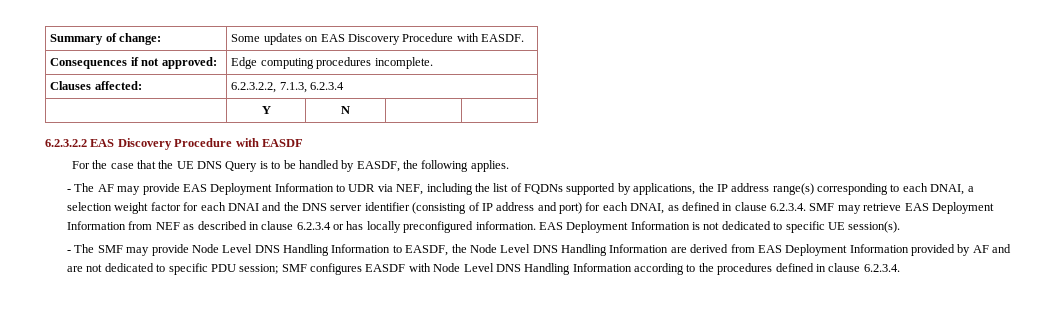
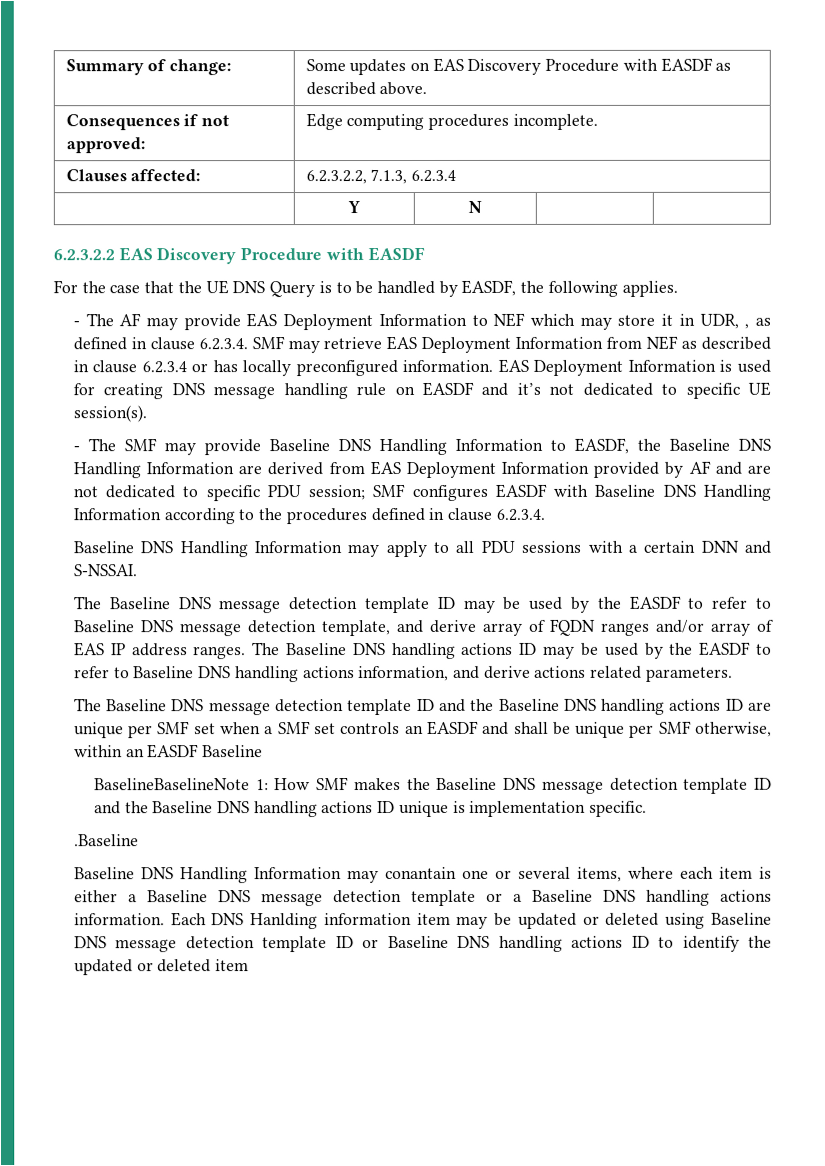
- Summary of change: | Some updates on EAS Discovery Procedure with EASDF.
+ Summary of change: | Some updates on EAS Discovery Procedure with EASDF as described above.
- - The AF may provide EAS Deployment Information to UDR via NEF, including the list of FQDNs supported by applications, the IP address range(s) corresponding to each DNAI, a selection weight factor for each DNAI and the DNS server identifier (consisting of IP address and port) for each DNAI, as defined in clause 6.2.3.4. SMF may retrieve EAS Deployment Information from NEF as described in clause 6.2.3.4 or has locally preconfigured information.
+ - The AF may provide EAS Deployment Information to NEF which may store it in UDR, , as defined in clause 6.2.3.4. SMF may retrieve EAS Deployment Information from NEF as described in clause 6.2.3.4 or has locally preconfigured information.
- EAS Deployment Information is not dedicated to specific UE session(s).
+ EAS Deployment Information is used for creating DNS message handling rule on EASDF and it’s not dedicated to specific UE session(s).
- - The SMF may provide Node Level DNS Handling Information to EASDF, the Node Level DNS Handling Information are derived from EAS Deployment Information provided by AF and are not dedicated to specific PDU session; SMF configures EASDF with Node Level DNS Handling Information according to the procedures defined in clause 6.2.3.4.
+ - The SMF may provide Baseline DNS Handling Information to EASDF, the Baseline DNS Handling Information are derived from EAS Deployment Information provided by AF and are not dedicated to specific PDU session; SMF configures EASDF with Baseline DNS Handling Information according to the procedures defined in clause 6.2.3.4.
+ Baseline DNS Handling Information may apply to all PDU sessions with a certain DNN and S-NSSAI.
+ The Baseline DNS message detection template ID may be used by the EASDF to refer to Baseline DNS message detection template, and derive array of FQDN ranges and/or array of EAS IP address ranges. The Baseline DNS handling actions ID may be used by the EASDF to refer to Baseline DNS handling actions information, and derive actions related parameters.
+ The Baseline DNS message detection template ID and the Baseline DNS handling actions ID are unique per SMF set when a SMF set controls an EASDF and shall be unique per SMF otherwise, within an EASDF Baseline
+ BaselineBaselineNote 1: How SMF makes the Baseline DNS message detection template ID and the Baseline DNS handling actions ID unique is implementation specific.
+ .Baseline
+ Baseline DNS Handling Information may conantain one or several items, where each item is either a Baseline DNS message detection template or a Baseline DNS handling actions information. Each DNS Hanlding information item may be updated or deleted using Baseline DNS message detection template ID or Baseline DNS handling actions ID to identify the updated or deleted item

